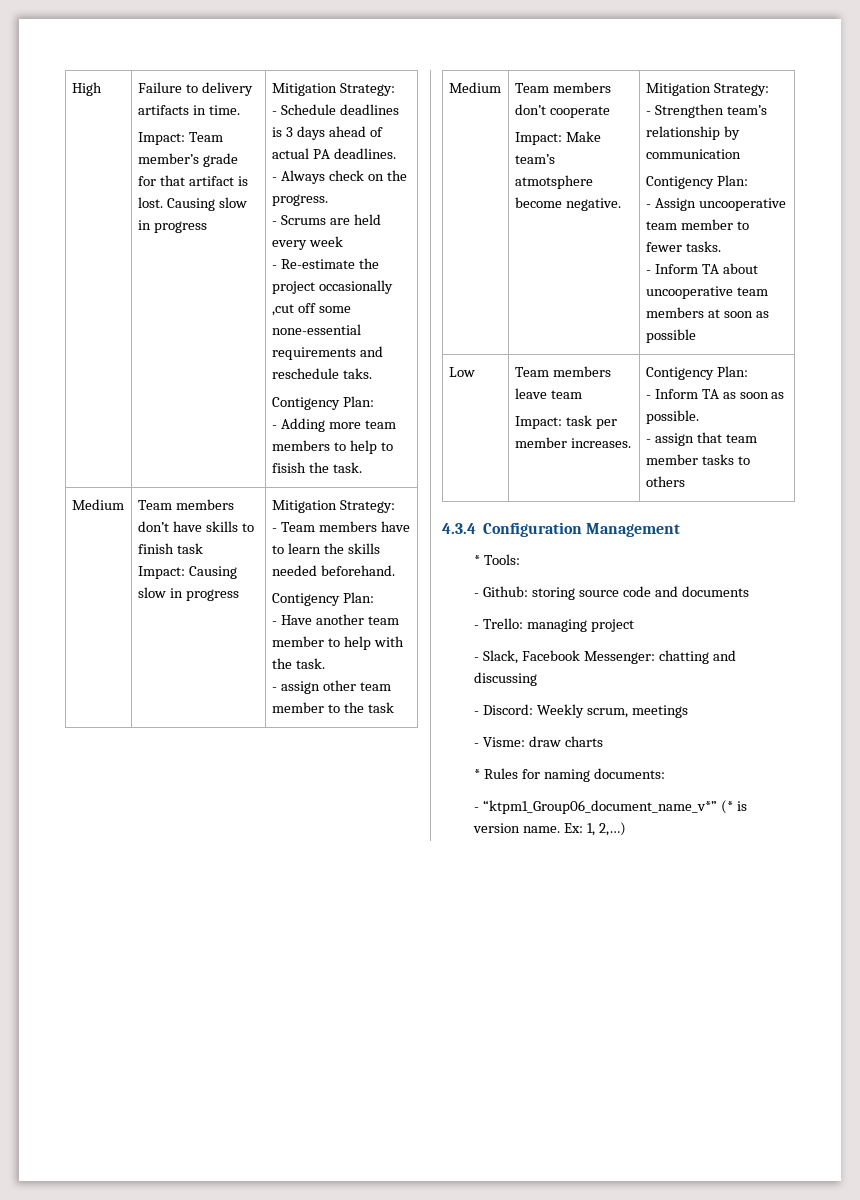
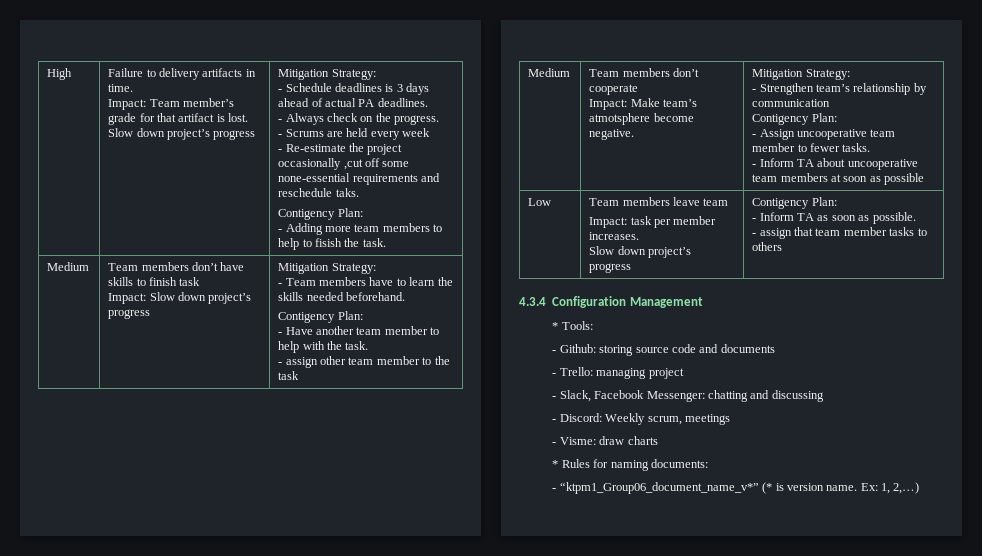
- Impact: Team member’s grade for that artifact is lost. Causing slow in progress
+ Impact: Team member’s grade for that artifact is lost. Slow down project’s progress
- Impact: Causing slow in progress
+ Impact: Slow down project’s progress
  Low | Team members leave team
- Impact: task per member increases. | Contigency Plan:
+ Impact: task per member increases.
+ Slow down project’s progress | Contigency Plan:

